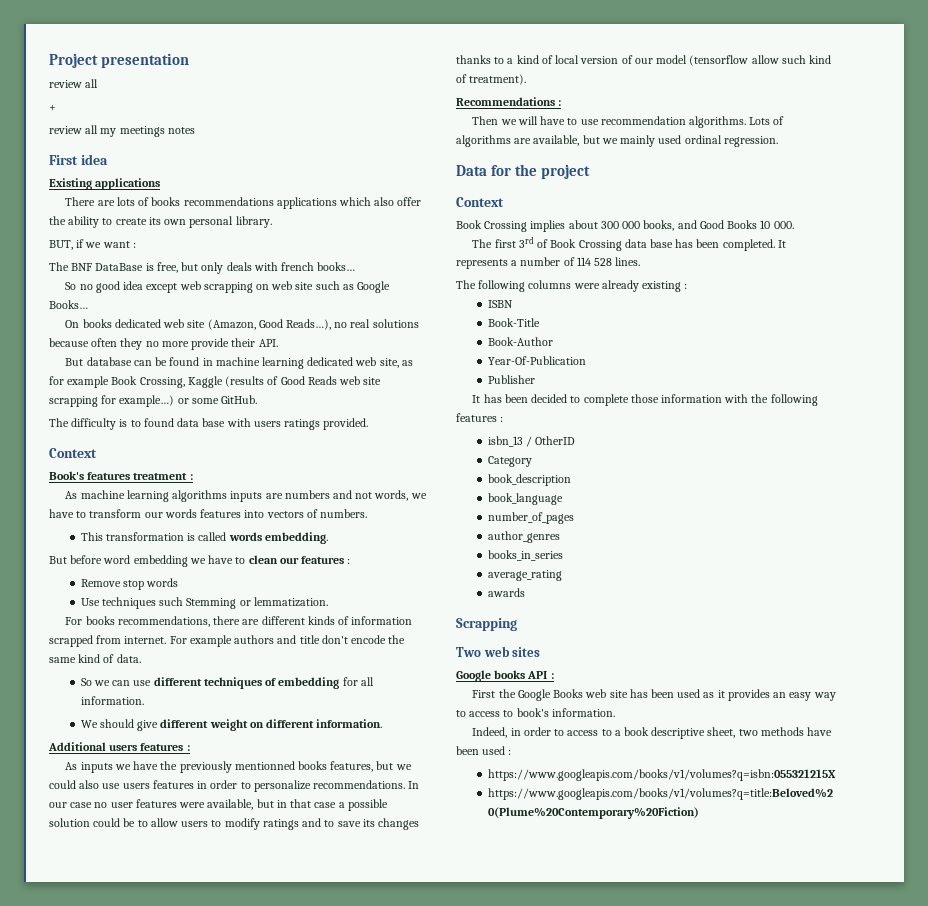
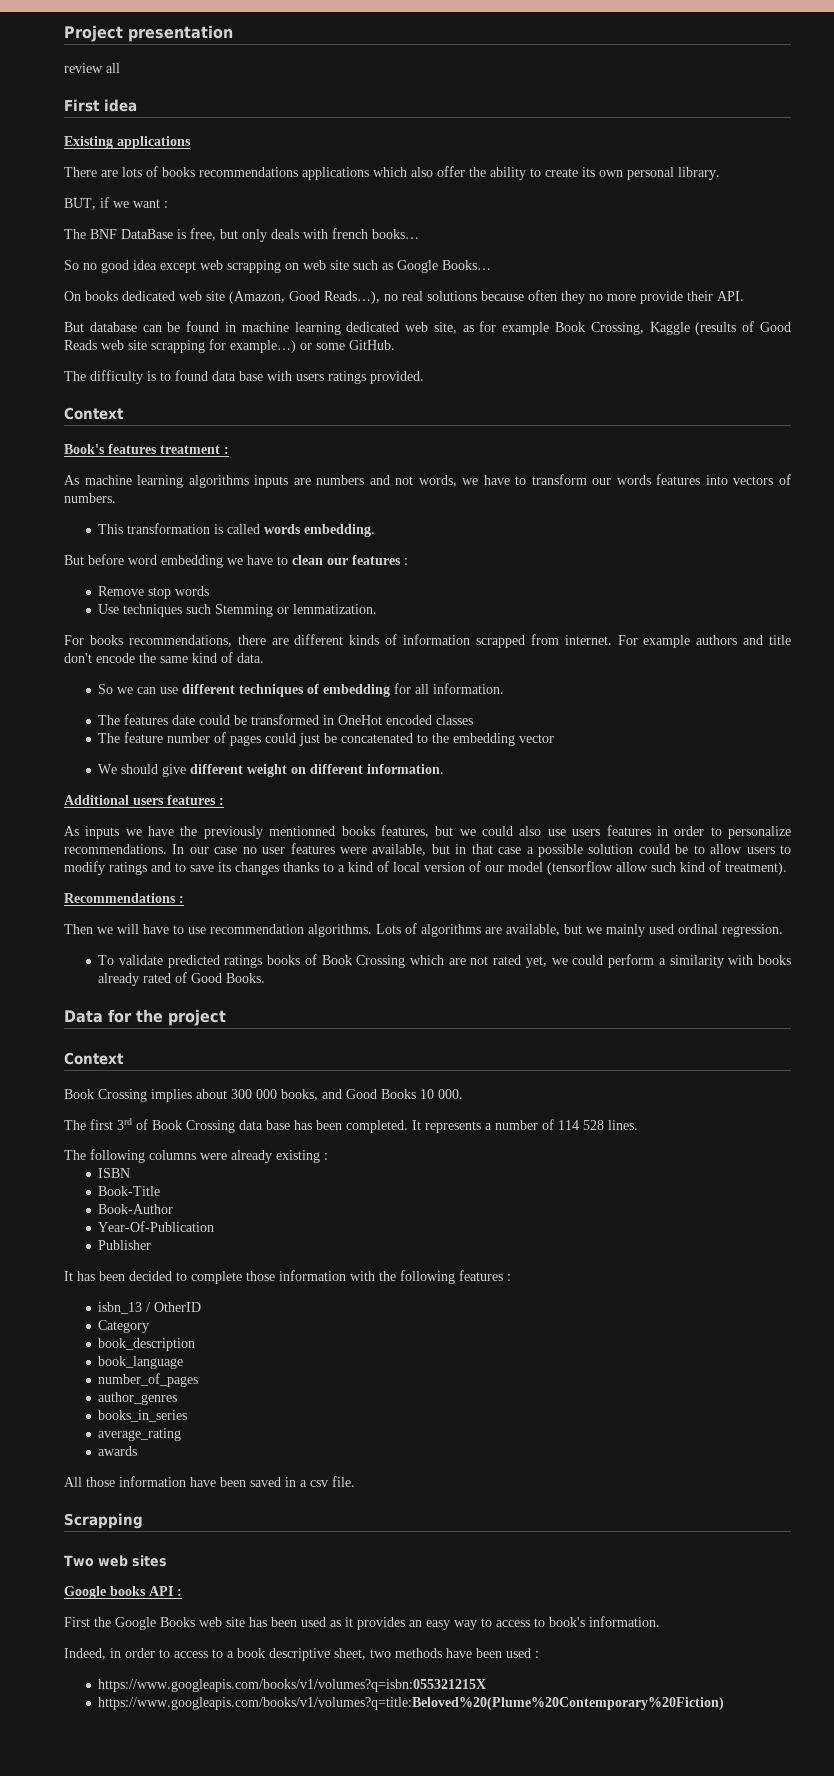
- +
- review all my meetings notes
+ The features date could be transformed in OneHot encoded classes
+ The feature number of pages could just be concatenated to the embedding vector
+ To validate predicted ratings books of Book Crossing which are not rated yet, we could perform a similarity with books already rated of Good Books.
+ All those information have been saved in a csv file.

